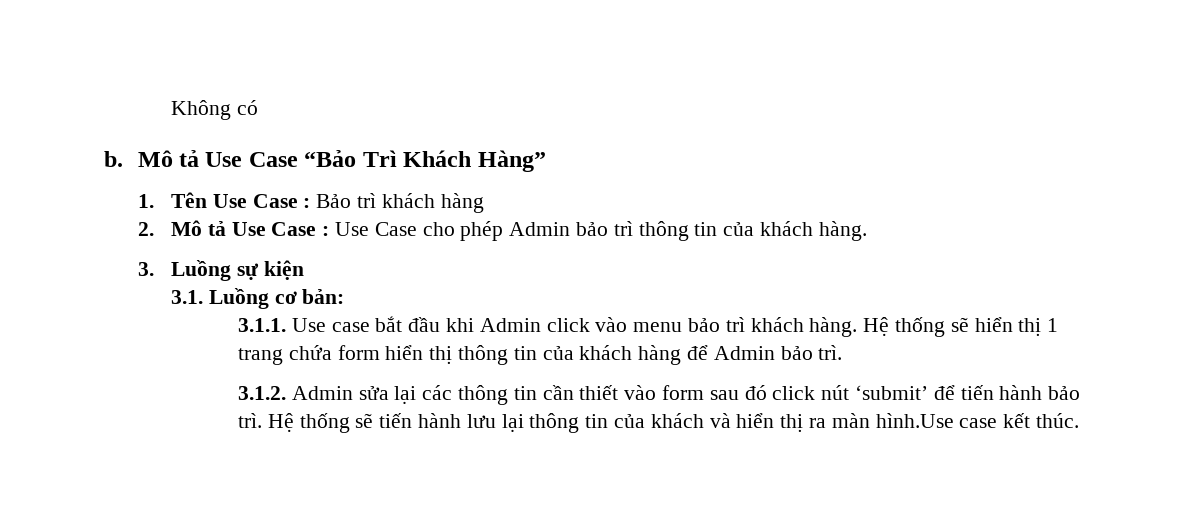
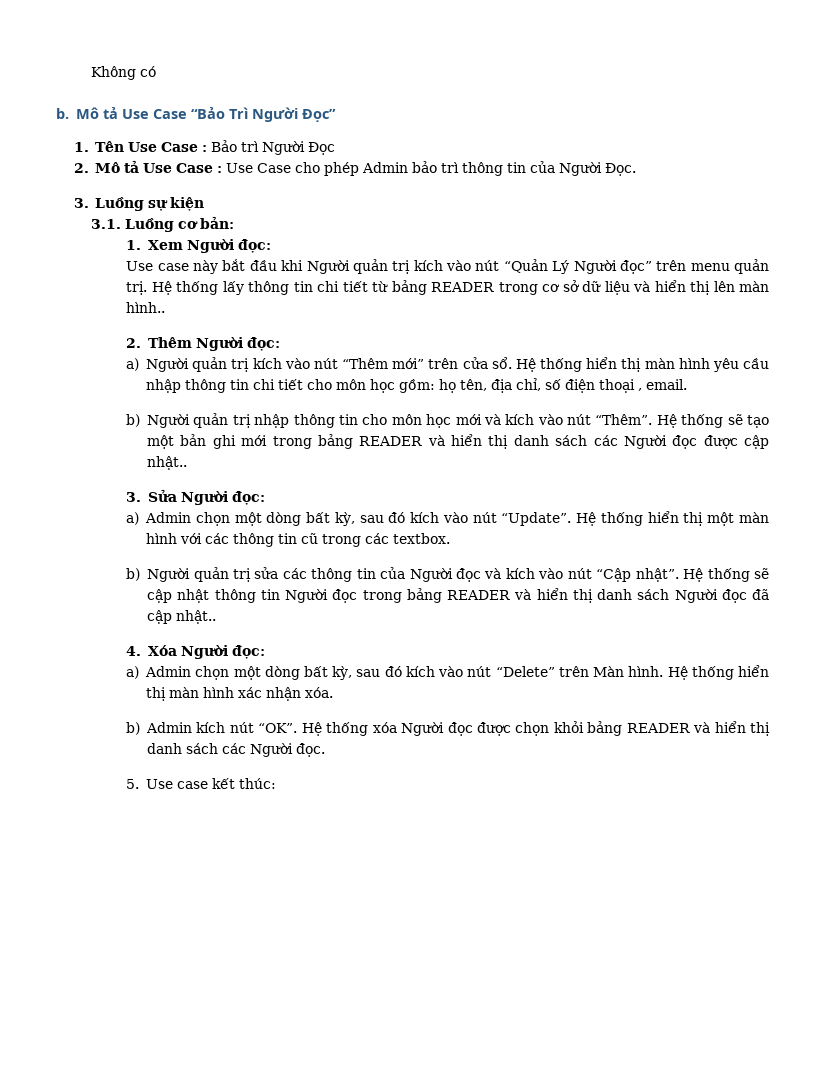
- Mô tả Use Case “Bảo Trì Khách Hàng”
+ Mô tả Use Case “Bảo Trì Người Đọc”
- 1. Tên Use Case : Bảo trì khách hàng
+ 1. Tên Use Case : Bảo trì Người Đọc
- 2. Mô tả Use Case : Use Case cho phép Admin bảo trì thông tin của khách hàng.
+ 2. Mô tả Use Case : Use Case cho phép Admin bảo trì thông tin của Người Đọc.
- 3.1.1. Use case bắt đầu khi Admin click vào menu bảo trì khách hàng. Hệ thống sẽ hiển thị 1 trang chứa form hiển thị thông tin của khách hàng để Admin bảo trì.
- 3.1.2. Admin sửa lại các thông tin cần thiết vào form sau đó click nút ‘submit’ để tiến hành bảo trì. Hệ thống sẽ tiến hành lưu lại thông tin của khách và hiển thị ra màn hình.Use case kết thúc.
+ 1. Xem Người đọc:
+ Use case này bắt đầu khi Người quản trị kích vào nút “Quản Lý Người đọc” trên menu quản trị. Hệ thống lấy thông tin chi tiết từ bảng READER trong cơ sở dữ liệu và hiển thị lên màn hình..
+ 2. Thêm Người đọc:
+ a) Người quản trị kích vào nút “Thêm mới” trên cửa sổ. Hệ thống hiển thị màn hình yêu cầu nhập thông tin chi tiết cho môn học gồm: họ tên, địa chỉ, số điện thoại , email.
+ b) Người quản trị nhập thông tin cho môn học mới và kích vào nút “Thêm”. Hệ thống sẽ tạo một bản ghi mới trong bảng READER và hiển thị danh sách các Người đọc được cập nhật..
+ 3. Sửa Người đọc:
+ a) Admin chọn một dòng bất kỳ, sau đó kích vào nút “Update”. Hệ thống hiển thị một màn hình với các thông tin cũ trong các textbox.
+ b) Người quản trị sửa các thông tin của Người đọc và kích vào nút “Cập nhật”. Hệ thống sẽ cập nhật thông tin Người đọc trong bảng READER và hiển thị danh sách Người đọc đã cập nhật..
+ 4. Xóa Người đọc:
+ a) Admin chọn một dòng bất kỳ, sau đó kích vào nút “Delete” trên Màn hình. Hệ thống hiển thị màn hình xác nhận xóa.
+ b) Admin kích nút “OK”. Hệ thống xóa Người đọc được chọn khỏi bảng READER và hiển thị danh sách các Người đọc.
+ 5. Use case kết thúc:

